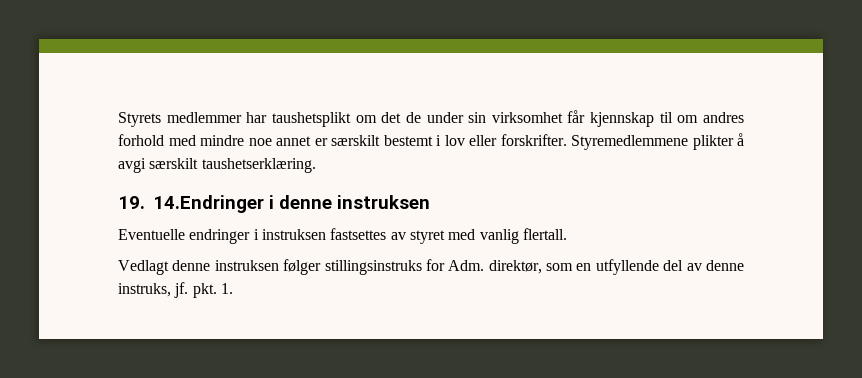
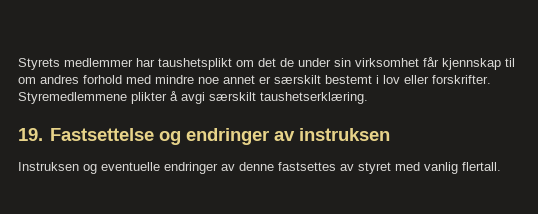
- 19. 14.Endringer i denne instruksen
- Eventuelle endringer i instruksen fastsettes av styret med vanlig flertall.
+ 19. Fastsettelse og endringer av instruksen
+ Instruksen og eventuelle endringer av denne fastsettes av styret med vanlig flertall.
- Vedlagt denne instruksen følger stillingsinstruks for Adm. direktør, som en utfyllende del av denne instruks, jf. pkt. 1.

